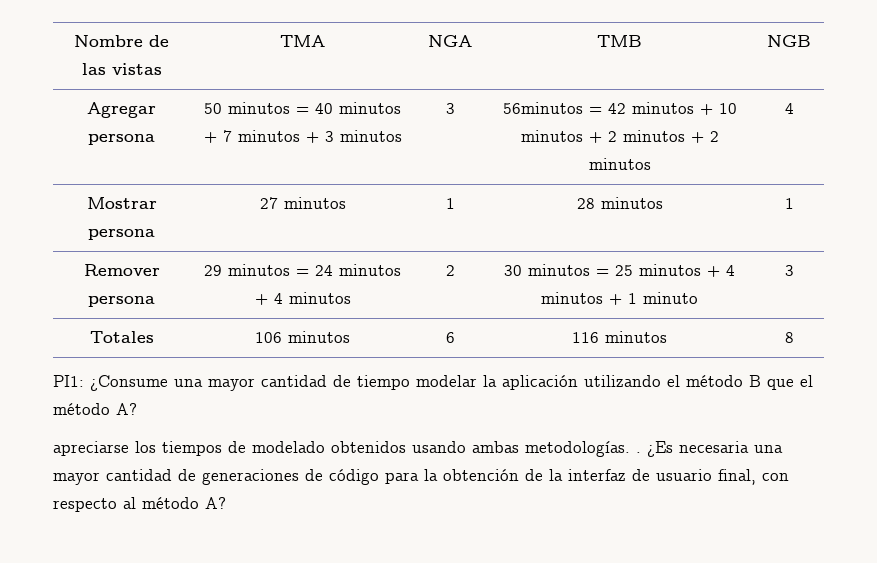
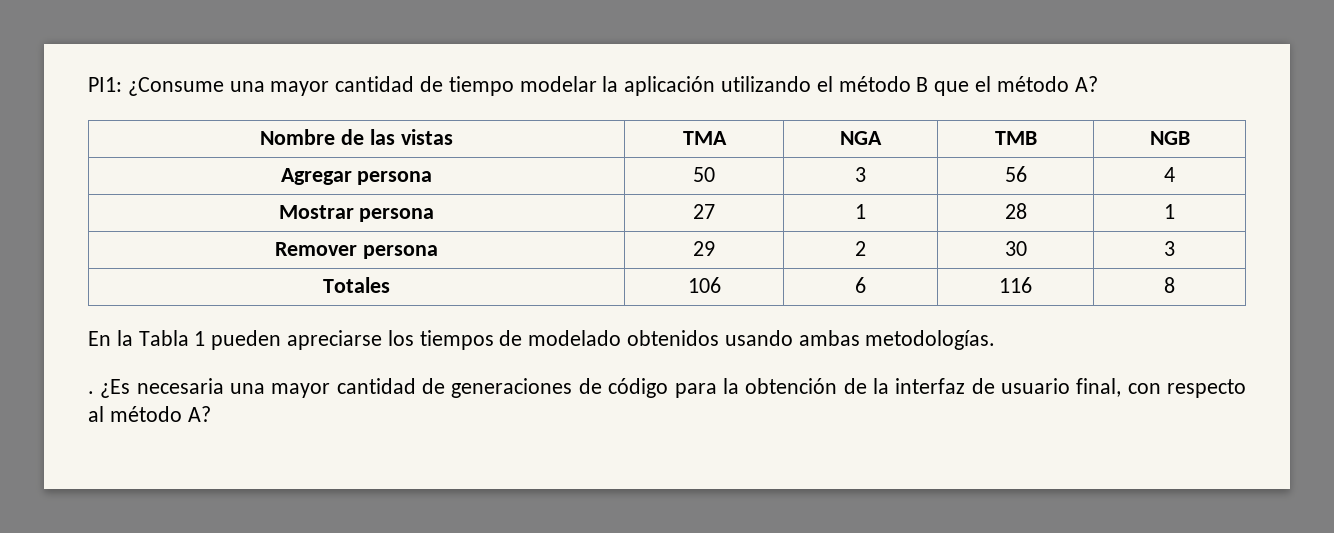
- Nombre de las vistas | TMA | NGA | TMB | NGB
- Agregar persona | 50 minutos = 40 minutos + 7 minutos + 3 minutos | 3 | 56minutos = 42 minutos + 10 minutos + 2 minutos + 2 minutos | 4
- Mostrar persona | 27 minutos | 1 | 28 minutos | 1
- Remover persona | 29 minutos = 24 minutos + 4 minutos | 2 | 30 minutos = 25 minutos + 4 minutos + 1 minuto | 3
- Totales | 106 minutos | 6 | 116 minutos | 8
- apreciarse los tiempos de modelado obtenidos usando ambas metodologías. .
+ Nombre de las vistas | TMA | NGA | TMB | NGB
+ Agregar persona | 50 | 3 | 56 | 4
+ Mostrar persona | 27 | 1 | 28 | 1
+ Remover persona | 29 | 2 | 30 | 3
+ Totales | 106 | 6 | 116 | 8
+ En la Tabla 1 pueden apreciarse los tiempos de modelado obtenidos usando ambas metodologías.
+ .

